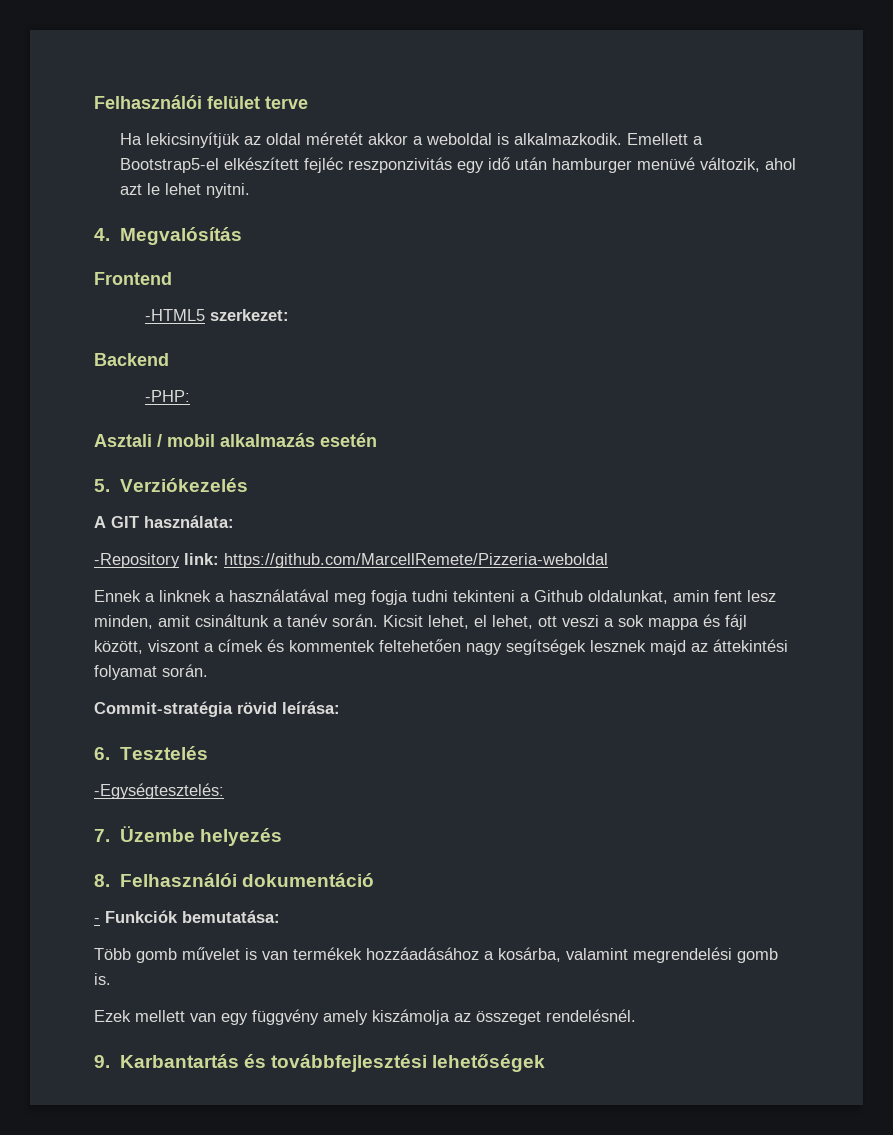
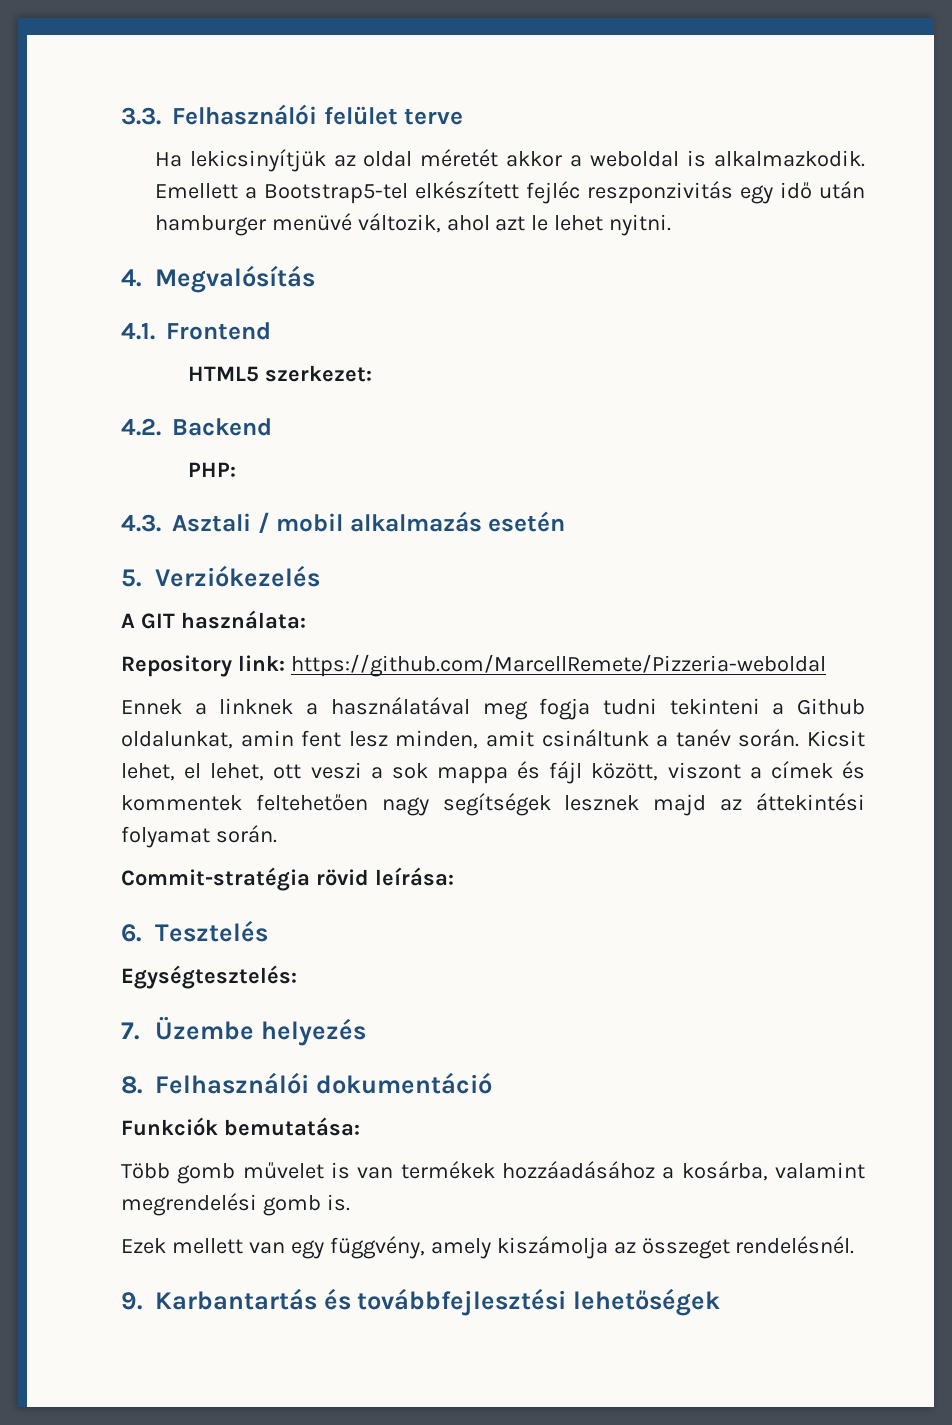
- Felhasználói felület terve
+ 3.3. Felhasználói felület terve
- Emellett a Bootstrap5-el elkészített fejléc reszponzivitás egy idő után hamburger menüvé változik, ahol azt le lehet nyitni.
+ Emellett a Bootstrap5-tel elkészített fejléc reszponzivitás egy idő után hamburger menüvé változik, ahol azt le lehet nyitni.
- Frontend
+ 4.1. Frontend
- -HTML5 szerkezet:
+ HTML5 szerkezet:
- Backend
+ 4.2. Backend
- -PHP:
- Asztali / mobil alkalmazás esetén
+ PHP:
+ 4.3. Asztali / mobil alkalmazás esetén
- -Repository link: https://github.com/MarcellRemete/Pizzeria-weboldal
+ Repository link: https://github.com/MarcellRemete/Pizzeria-weboldal
- -Egységtesztelés:
+ Egységtesztelés:
- - Funkciók bemutatása:
+ Funkciók bemutatása:
- Ezek mellett van egy függvény amely kiszámolja az összeget rendelésnél.
+ Ezek mellett van egy függvény, amely kiszámolja az összeget rendelésnél.

